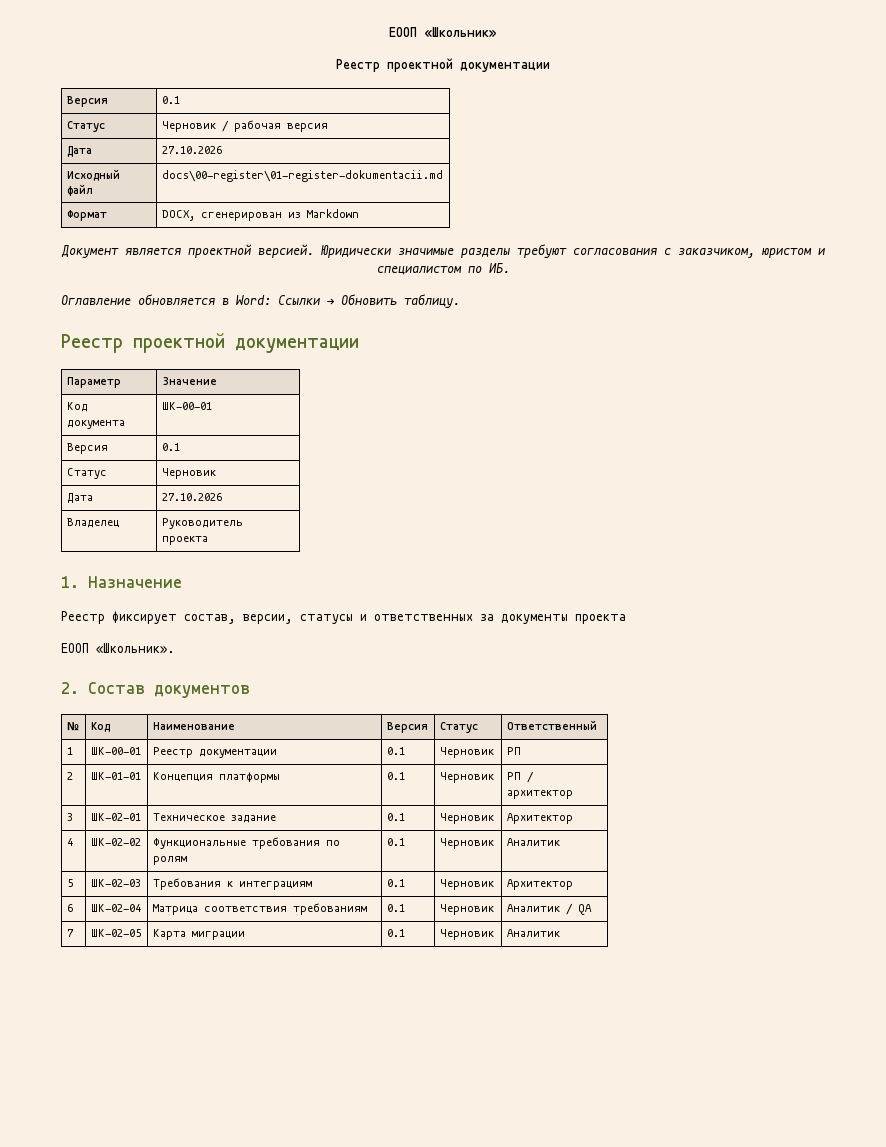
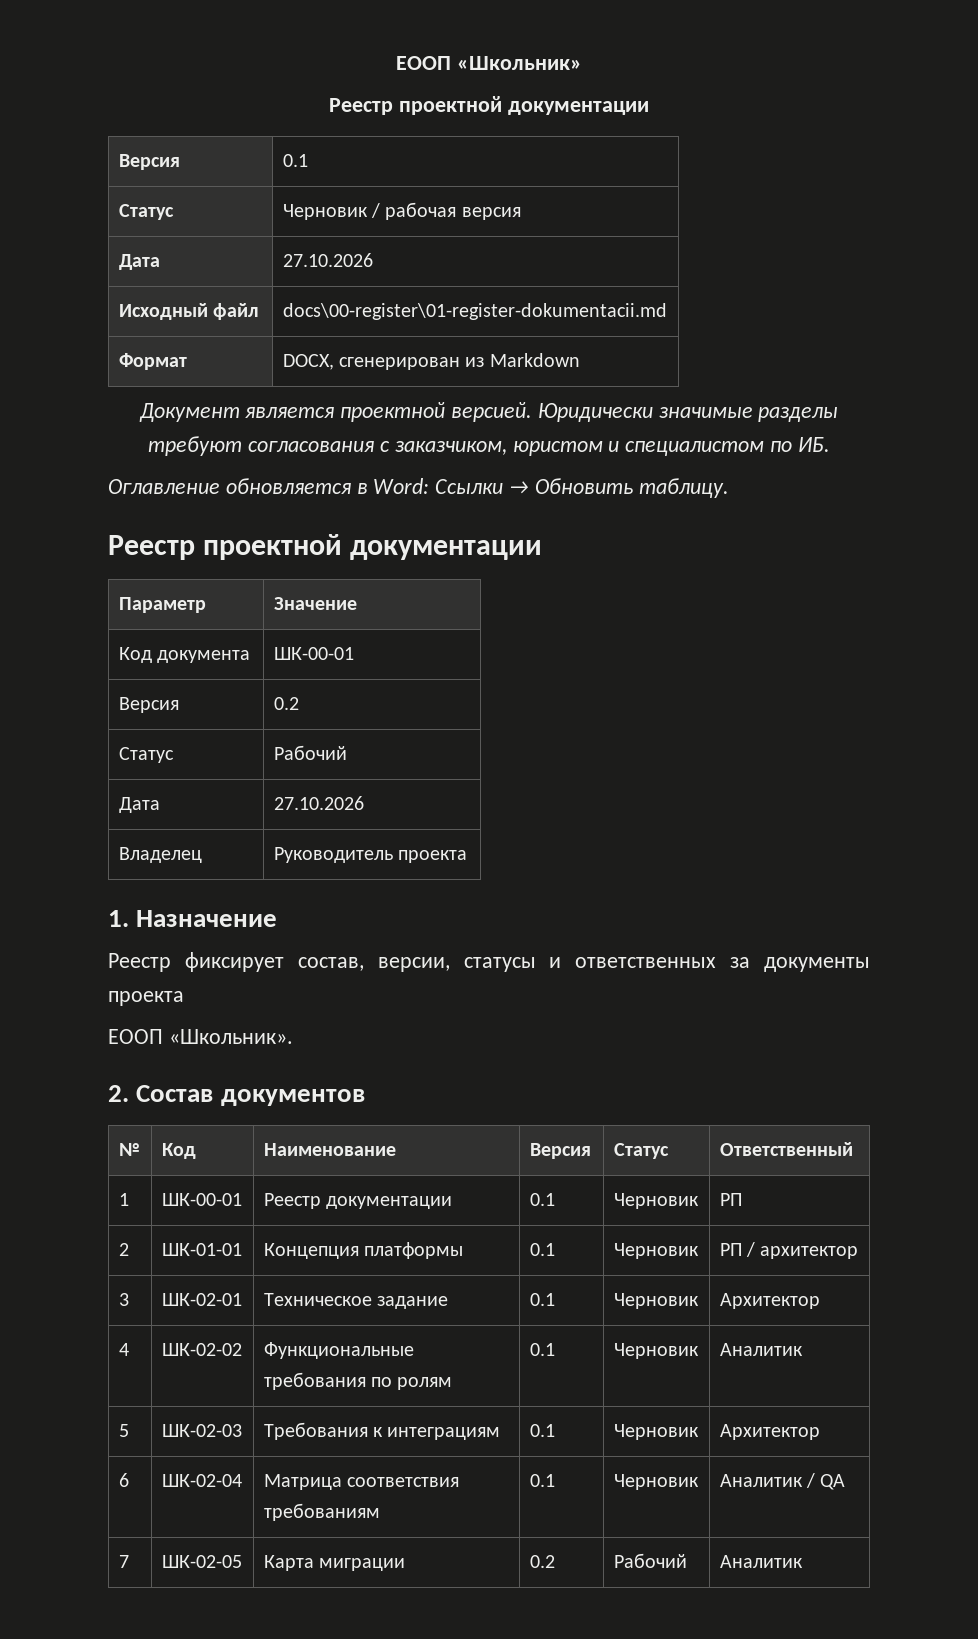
  Код документа | ШК-00-01
- Версия | 0.1
- Статус | Черновик
+ Версия | 0.2
+ Статус | Рабочий
- 7 | ШК-02-05 | Карта миграции | 0.1 | Черновик | Аналитик
+ 7 | ШК-02-05 | Карта миграции | 0.2 | Рабочий | Аналитик

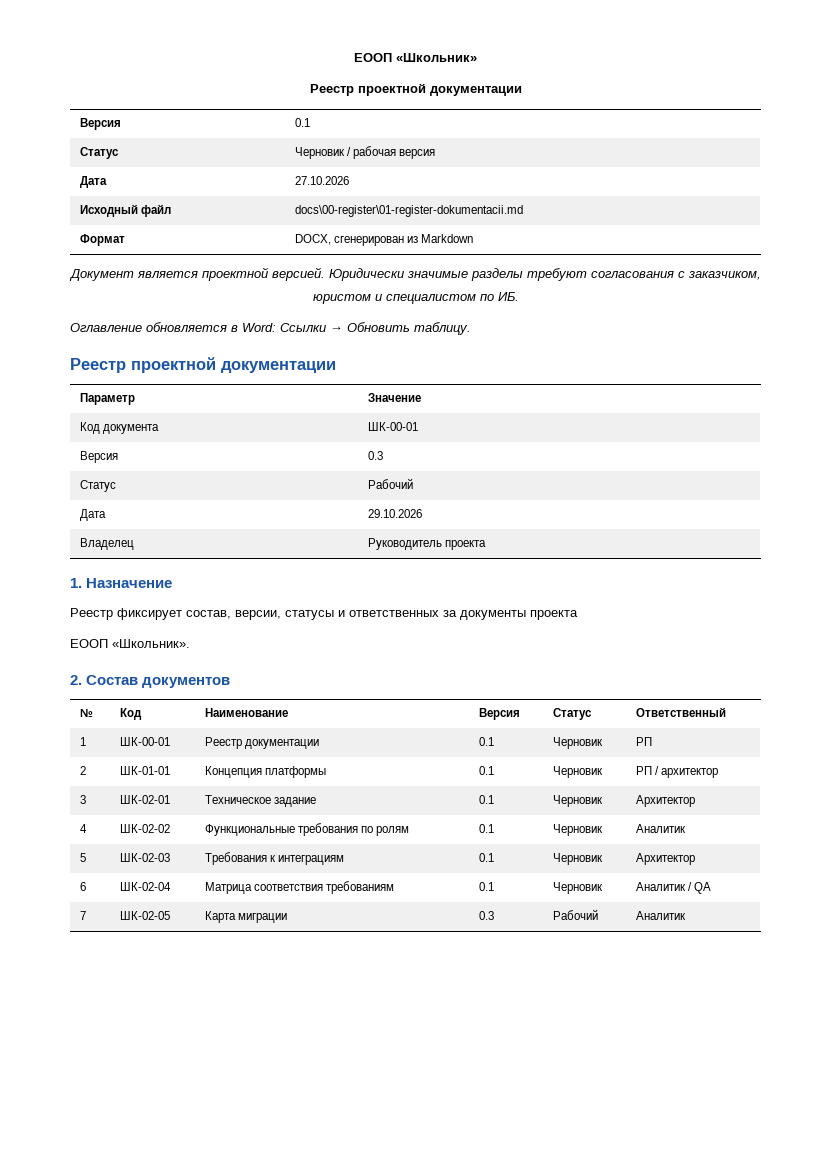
- Версия | 0.2
+ Версия | 0.3
  Статус | Рабочий
- Дата | 27.10.2026
+ Дата | 29.10.2026
- 7 | ШК-02-05 | Карта миграции | 0.2 | Рабочий | Аналитик
+ 7 | ШК-02-05 | Карта миграции | 0.3 | Рабочий | Аналитик

